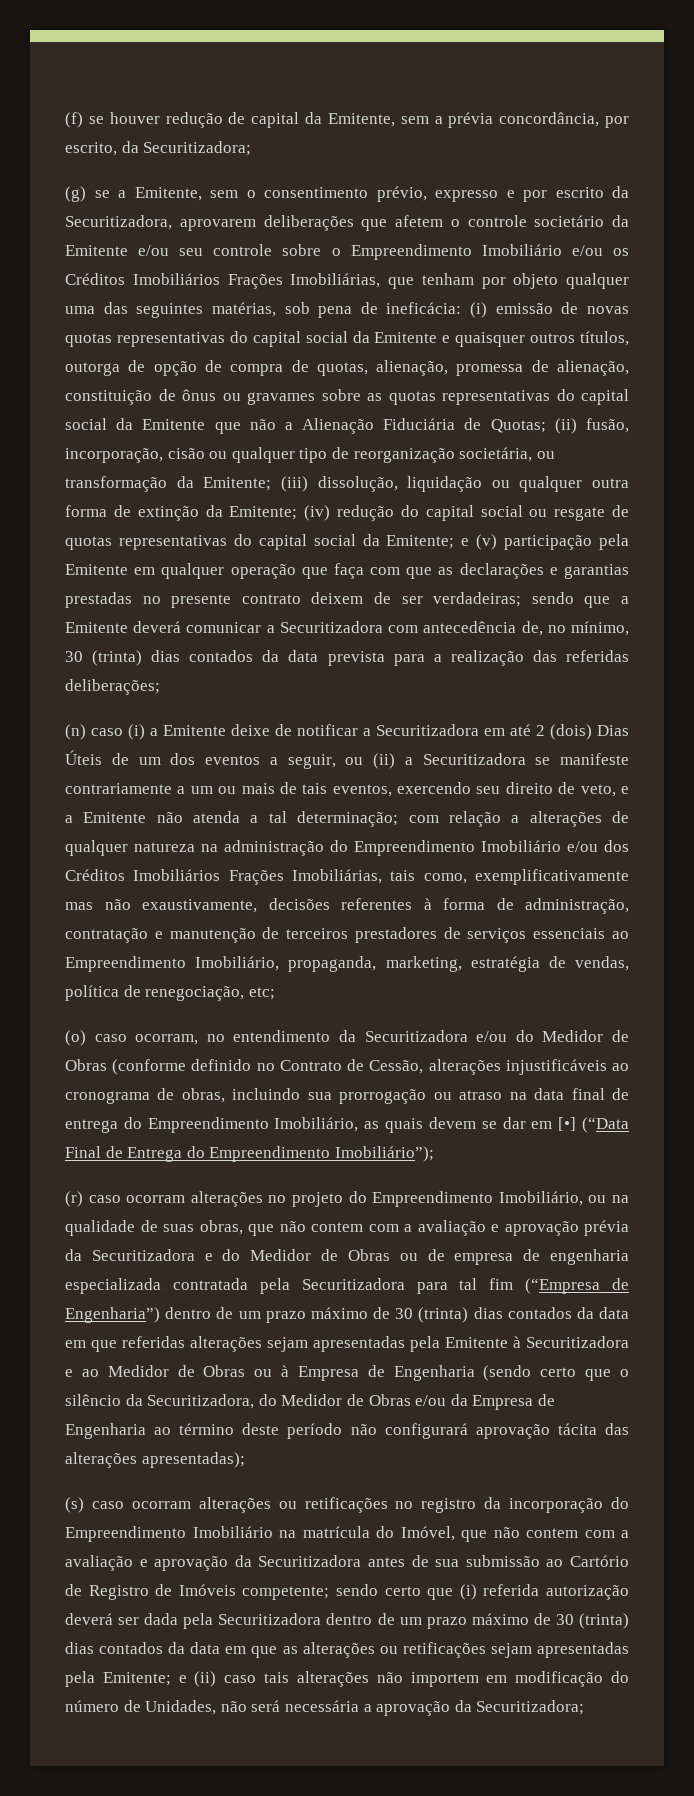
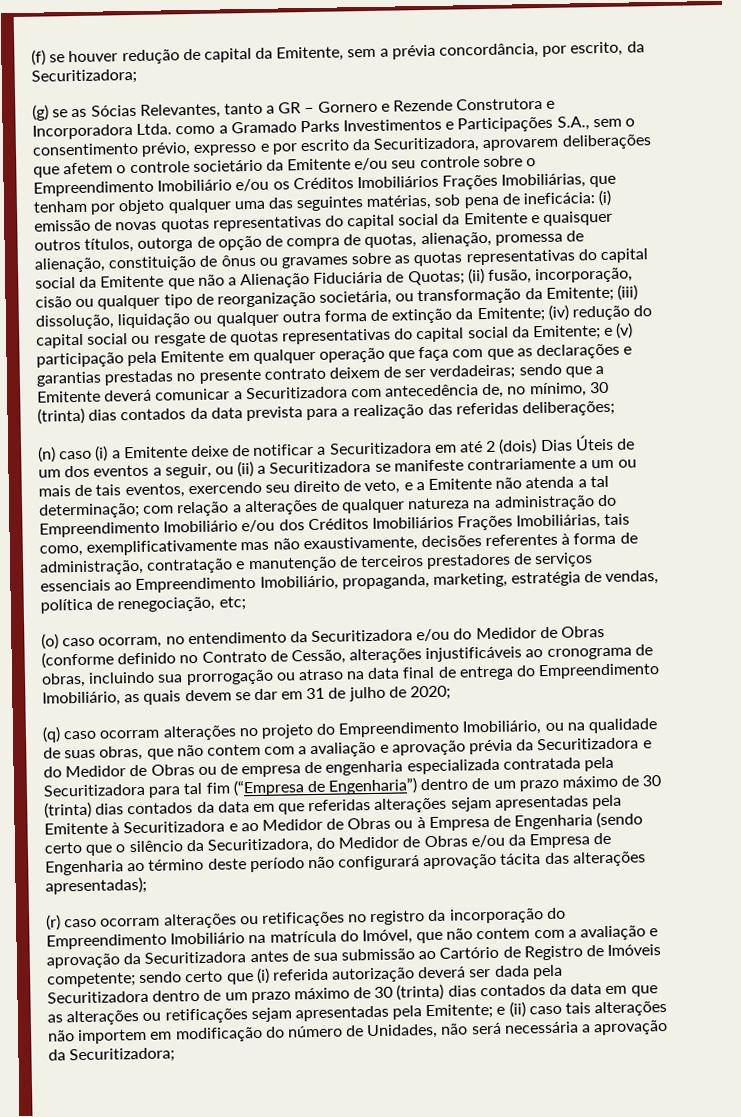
- (g) se a Emitente, sem o consentimento prévio, expresso e por escrito da Securitizadora, aprovarem deliberações que afetem o controle societário da Emitente e/ou seu controle sobre o Empreendimento Imobiliário e/ou os Créditos Imobiliários Frações Imobiliárias, que tenham por objeto qualquer uma das seguintes matérias, sob pena de ineficácia:
+ (g) se as Sócias Relevantes, tanto a GR – Gornero e Rezende Construtora e Incorporadora Ltda. como a Gramado Parks Investimentos e Participações S.A., sem o consentimento prévio, expresso e por escrito da Securitizadora, aprovarem deliberações que afetem o controle societário da Emitente e/ou seu controle sobre o Empreendimento Imobiliário e/ou os Créditos Imobiliários Frações Imobiliárias, que tenham por objeto qualquer uma das seguintes matérias, sob pena de ineficácia:
- (o) caso ocorram, no entendimento da Securitizadora e/ou do Medidor de Obras (conforme definido no Contrato de Cessão, alterações injustificáveis ao cronograma de obras, incluindo sua prorrogação ou atraso na data final de entrega do Empreendimento Imobiliário, as quais devem se dar em [•] (“Data Final de Entrega do Empreendimento Imobiliário”);
- (r) caso ocorram alterações no projeto do Empreendimento Imobiliário, ou na qualidade de suas obras, que não contem com a avaliação e aprovação prévia da Securitizadora e do Medidor de Obras ou de empresa de engenharia especializada contratada pela Securitizadora para tal fim (“Empresa de Engenharia”) dentro de um prazo máximo de 30 (trinta) dias contados da data em que referidas alterações sejam apresentadas pela Emitente à Securitizadora e ao Medidor de Obras ou à Empresa de Engenharia (sendo certo que o silêncio da Securitizadora, do Medidor de Obras e/ou da Empresa de Engenharia ao término deste período não configurará aprovação tácita das alterações apresentadas);
+ (o) caso ocorram, no entendimento da Securitizadora e/ou do Medidor de Obras (conforme definido no Contrato de Cessão, alterações injustificáveis ao cronograma de obras, incluindo sua prorrogação ou atraso na data final de entrega do Empreendimento Imobiliário, as quais devem se dar em 31 de julho de 2020;
+ (q) caso ocorram alterações no projeto do Empreendimento Imobiliário, ou na qualidade de suas obras, que não contem com a avaliação e aprovação prévia da Securitizadora e do Medidor de Obras ou de empresa de engenharia especializada contratada pela Securitizadora para tal fim (“Empresa de Engenharia”) dentro de um prazo máximo de 30 (trinta) dias contados da data em que referidas alterações sejam apresentadas pela Emitente à Securitizadora e ao Medidor de Obras ou à Empresa de Engenharia (sendo certo que o silêncio da Securitizadora, do Medidor de Obras e/ou da Empresa de Engenharia ao término deste período não configurará aprovação tácita das alterações apresentadas);
- (s) caso ocorram alterações ou retificações no registro da incorporação do Empreendimento Imobiliário na matrícula do Imóvel, que não contem com a avaliação e aprovação da Securitizadora antes de sua submissão ao Cartório de Registro de Imóveis competente;
+ (r) caso ocorram alterações ou retificações no registro da incorporação do Empreendimento Imobiliário na matrícula do Imóvel, que não contem com a avaliação e aprovação da Securitizadora antes de sua submissão ao Cartório de Registro de Imóveis competente;

